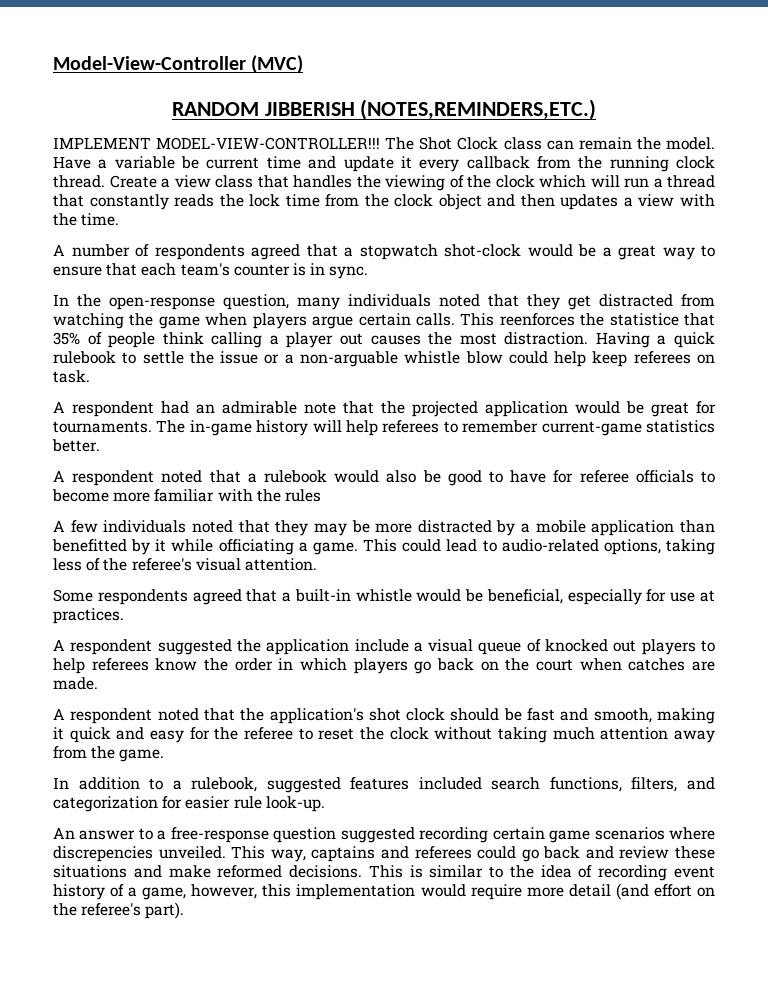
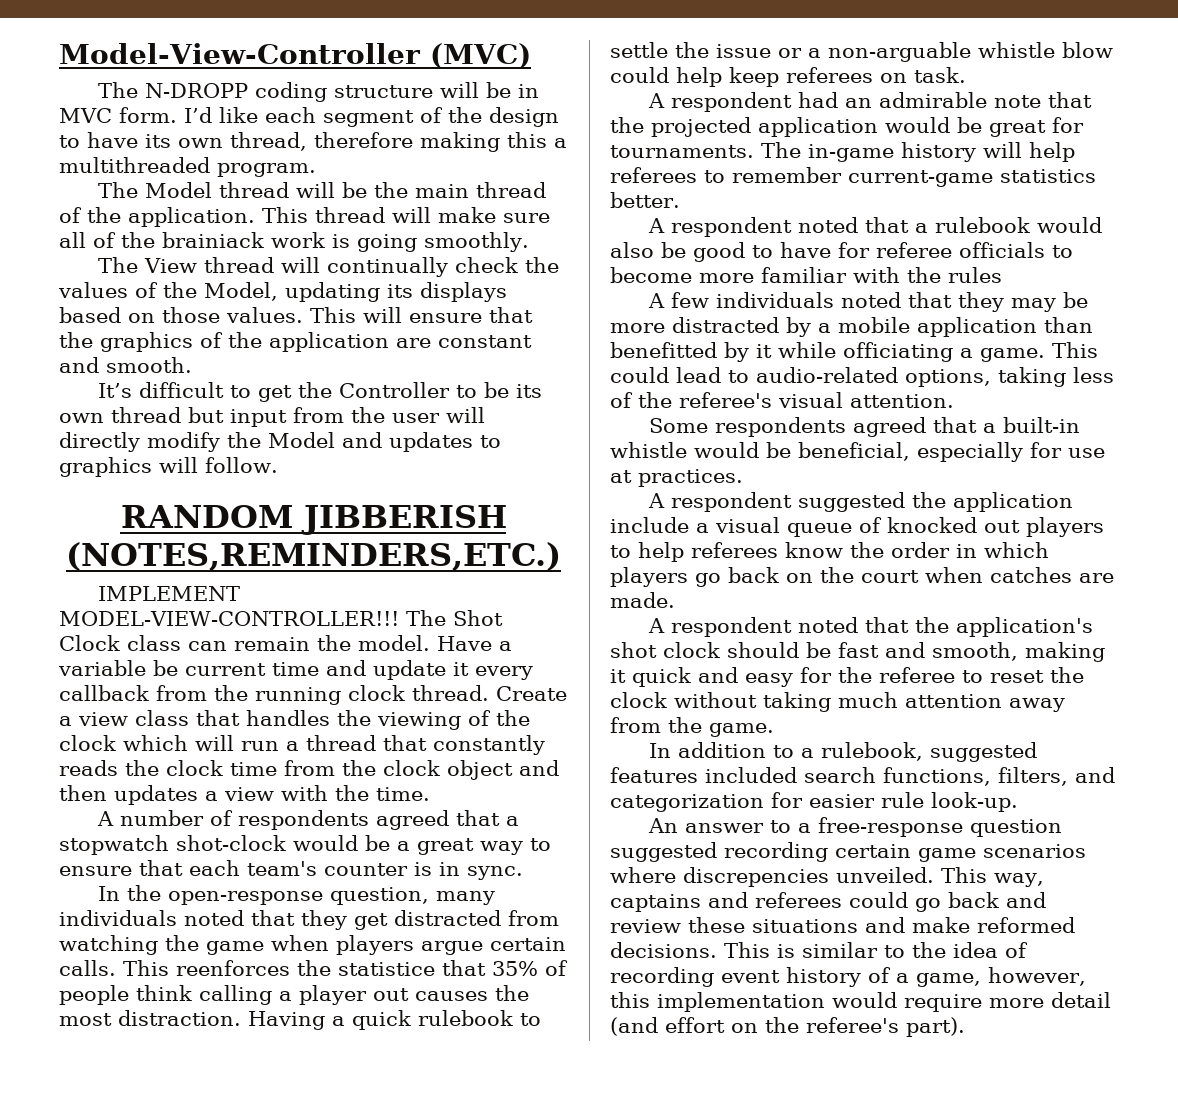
+ The N-DROPP coding structure will be in MVC form. I’d like each segment of the design to have its own thread, therefore making this a multithreaded program.
+ The Model thread will be the main thread of the application. This thread will make sure all of the brainiack work is going smoothly.
+ The View thread will continually check the values of the Model, updating its displays based on those values. This will ensure that the graphics of the application are constant and smooth.
+ It’s difficult to get the Controller to be its own thread but input from the user will directly modify the Model and updates to graphics will follow.
- Create a view class that handles the viewing of the clock which will run a thread that constantly reads the lock time from the clock object and then updates a view with the time.
+ Create a view class that handles the viewing of the clock which will run a thread that constantly reads the clock time from the clock object and then updates a view with the time.

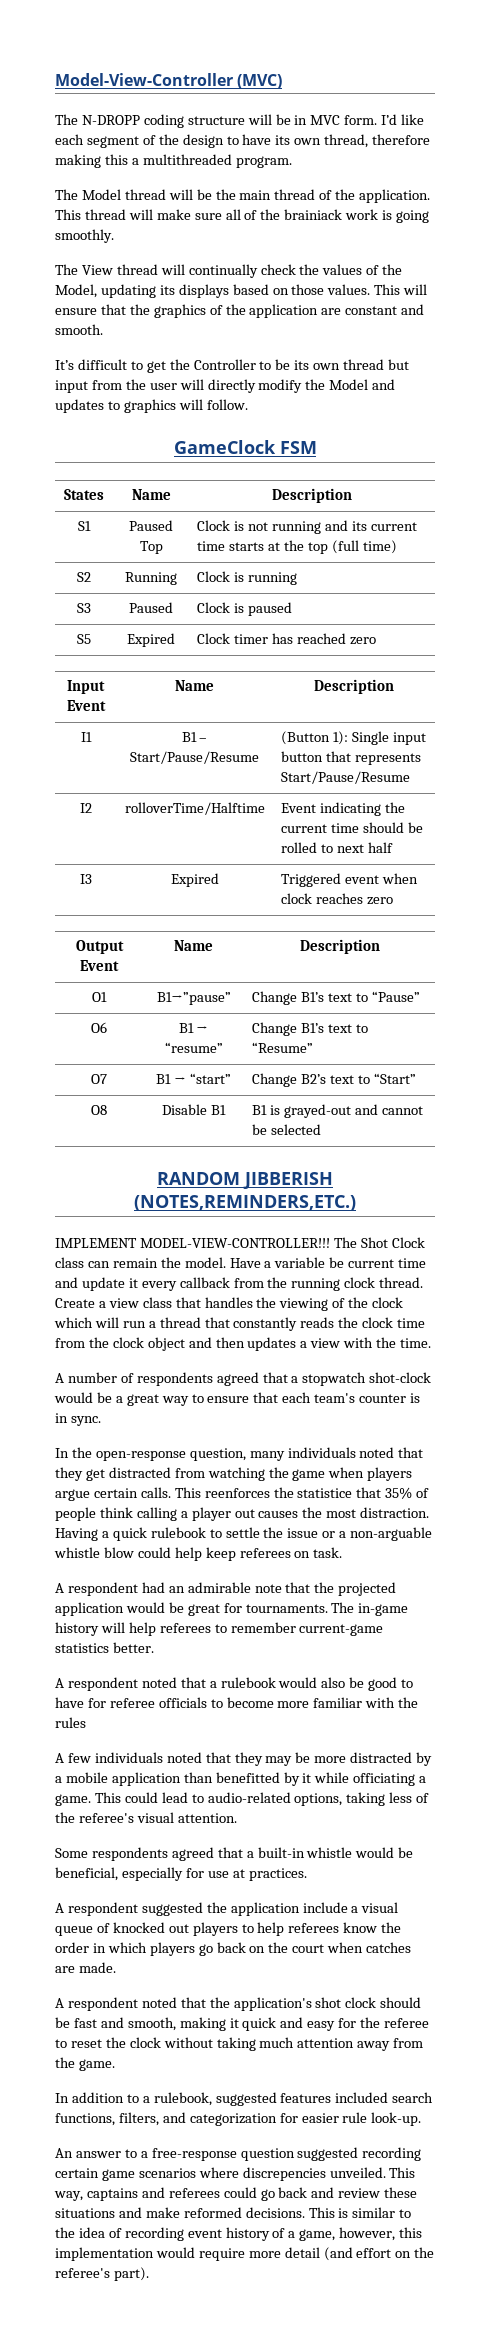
+ GameClock FSM
+ States | Name | Description
+ S1 | Paused Top | Clock is not running and its current time starts at the top (full time)
+ S2 | Running | Clock is running
+ S3 | Paused | Clock is paused
+ S5 | Expired | Clock timer has reached zero
+ Input Event | Name | Description
+ I1 | B1 – Start/Pause/Resume | (Button 1): Single input button that represents Start/Pause/Resume
+ I2 | rolloverTime/Halftime | Event indicating the current time should be rolled to next half
+ I3 | Expired | Triggered event when clock reaches zero
+ Output Event | Name | Description
+ O1 | B1→”pause” | Change B1’s text to “Pause”
+ O6 | B1 → “resume” | Change B1’s text to “Resume”
+ O7 | B1 → “start” | Change B2’s text to “Start”
+ O8 | Disable B1 | B1 is grayed-out and cannot be selected

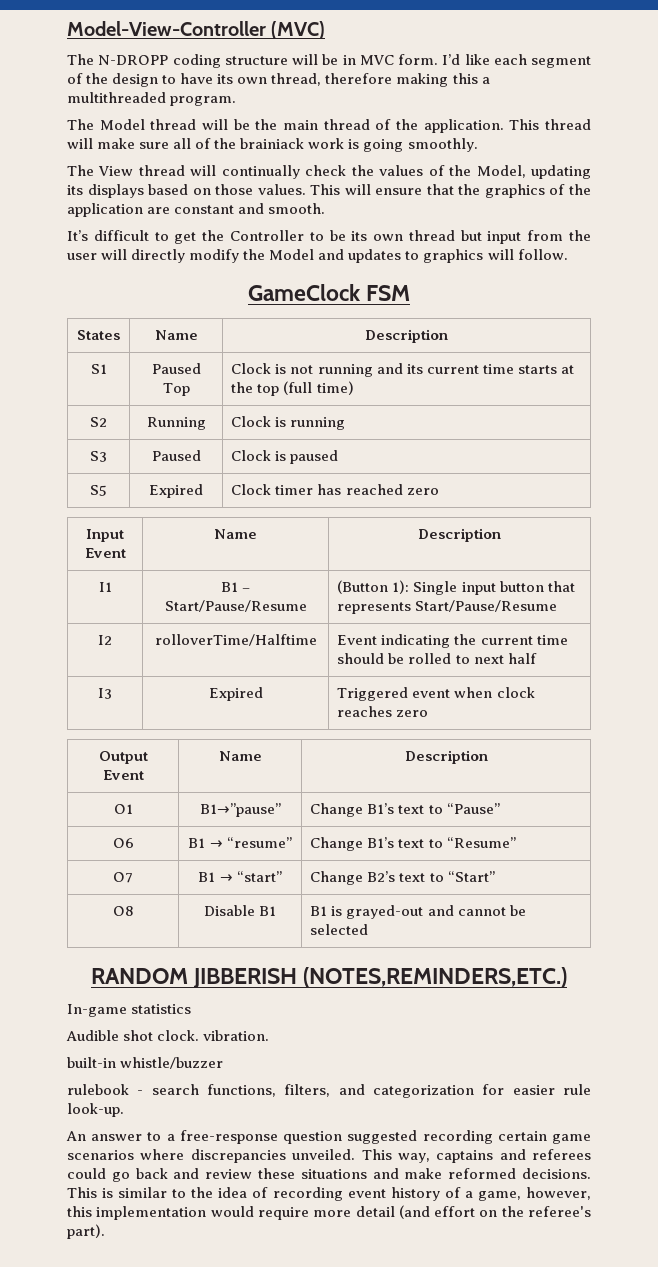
- IMPLEMENT MODEL-VIEW-CONTROLLER!!! The Shot Clock class can remain the model. Have a variable be current time and update it every callback from the running clock thread. Create a view class that handles the viewing of the clock which will run a thread that constantly reads the clock time from the clock object and then updates a view with the time.
- A number of respondents agreed that a stopwatch shot-clock would be a great way to ensure that each team's counter is in sync.
- In the open-response question, many individuals noted that they get distracted from watching the game when players argue certain calls. This reenforces the statistice that 35% of people think calling a player out causes the most distraction. Having a quick rulebook to settle the issue or a non-arguable whistle blow could help keep referees on task.
- A respondent had an admirable note that the projected application would be great for tournaments. The in-game history will help referees to remember current-game statistics better.
- A respondent noted that a rulebook would also be good to have for referee officials to become more familiar with the rules
- A few individuals noted that they may be more distracted by a mobile application than benefitted by it while officiating a game. This could lead to audio-related options, taking less of the referee's visual attention.
- Some respondents agreed that a built-in whistle would be beneficial, especially for use at practices.
- A respondent suggested the application include a visual queue of knocked out players to help referees know the order in which players go back on the court when catches are made.
- A respondent noted that the application's shot clock should be fast and smooth, making it quick and easy for the referee to reset the clock without taking much attention away from the game.
- In addition to a rulebook, suggested features included search functions, filters, and categorization for easier rule look-up.
+ In-game statistics
+ Audible shot clock. vibration.
+ built-in whistle/buzzer
+ rulebook - search functions, filters, and categorization for easier rule look-up.
- An answer to a free-response question suggested recording certain game scenarios where discrepencies unveiled.
+ An answer to a free-response question suggested recording certain game scenarios where discrepancies unveiled.

